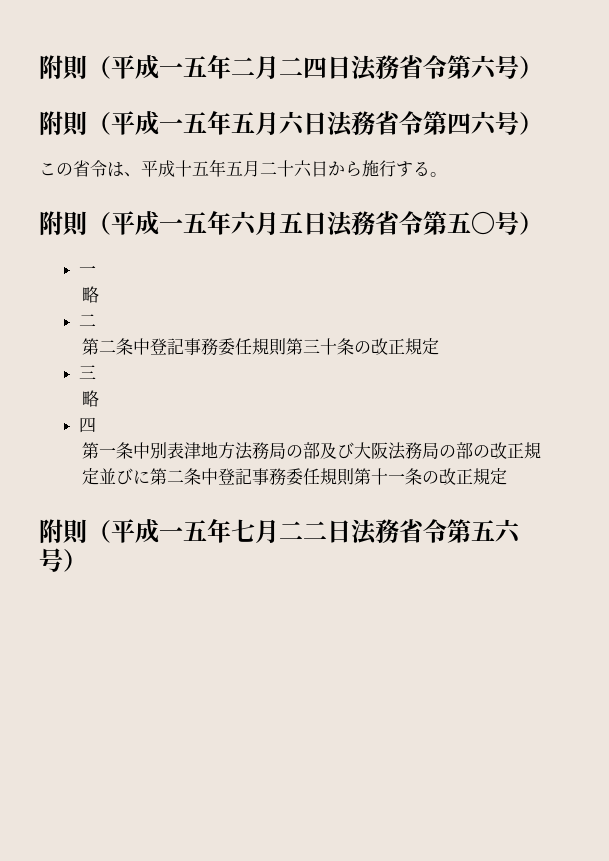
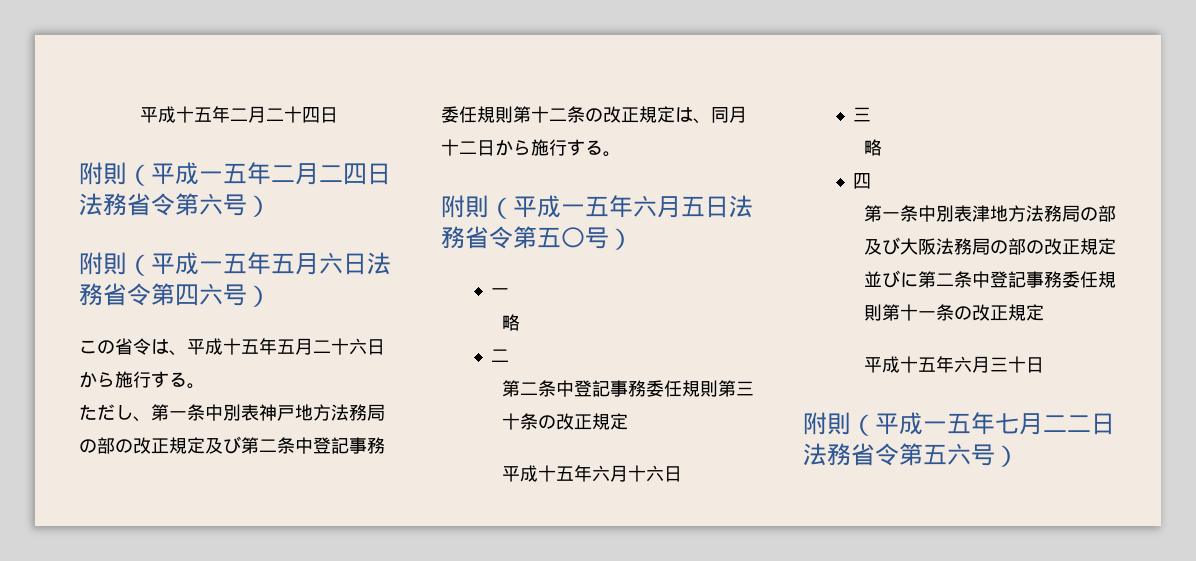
+ 平成十五年二月二十四日
+ ただし、第一条中別表神戸地方法務局の部の改正規定及び第二条中登記事務委任規則第十二条の改正規定は、同月十二日から施行する。
+ 平成十五年六月十六日
+ 平成十五年六月三十日

